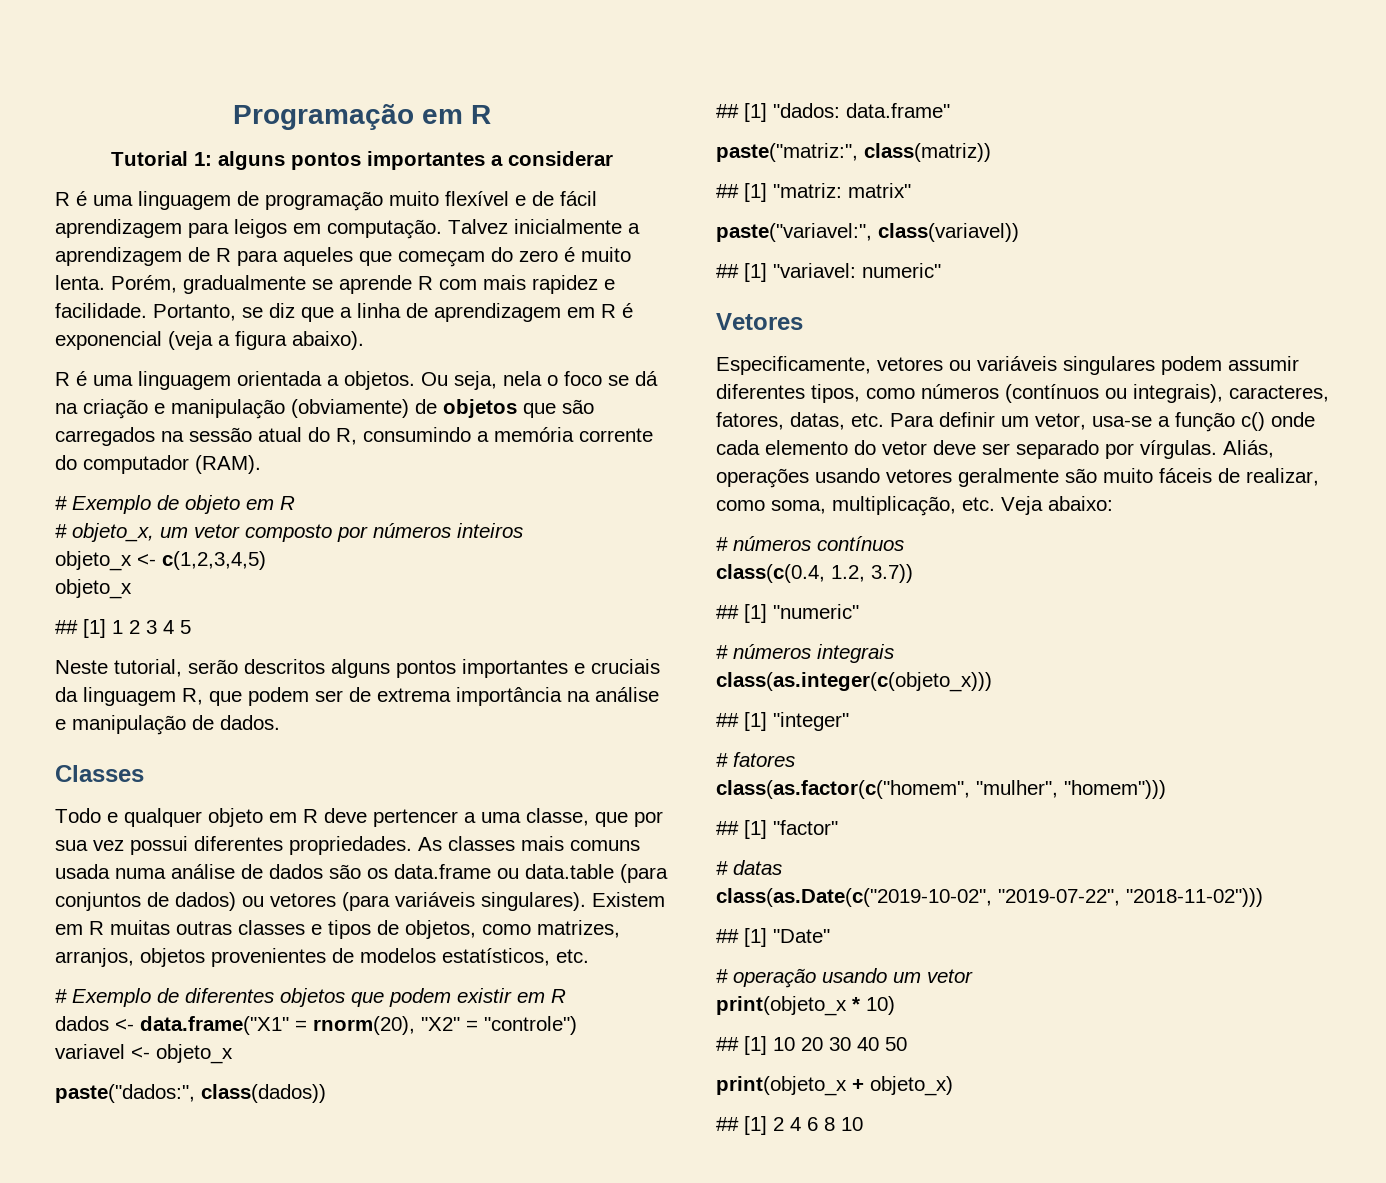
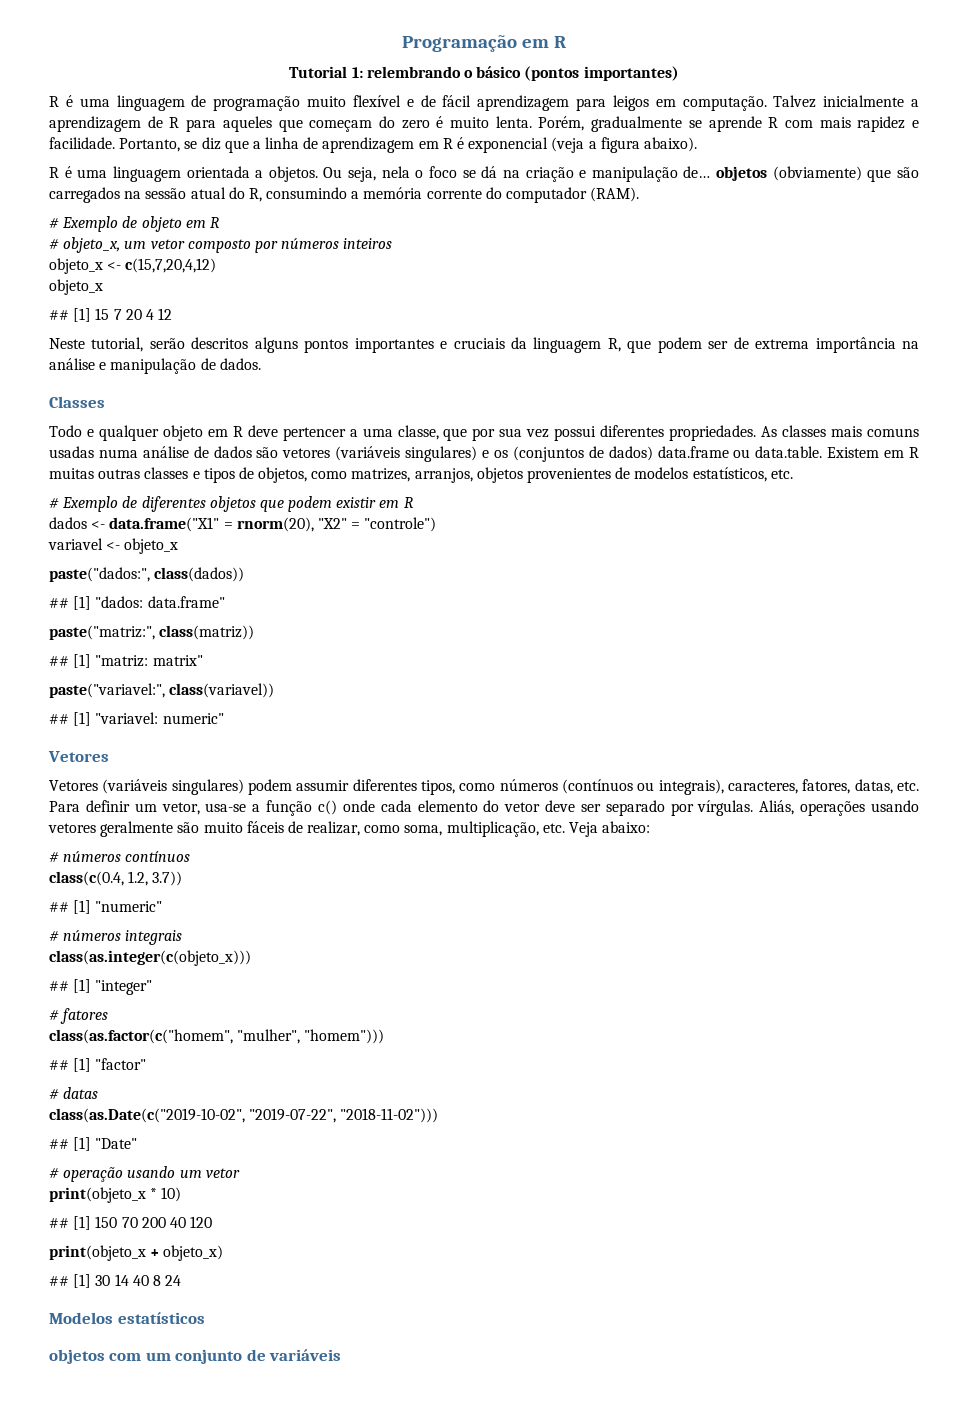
- Tutorial 1: alguns pontos importantes a considerar
+ Tutorial 1: relembrando o básico (pontos importantes)
- Ou seja, nela o foco se dá na criação e manipulação (obviamente) de objetos que são carregados na sessão atual do R, consumindo a memória corrente do computador (RAM).
+ Ou seja, nela o foco se dá na criação e manipulação de… objetos (obviamente) que são carregados na sessão atual do R, consumindo a memória corrente do computador (RAM).
- objeto_x <- c(1,2,3,4,5)
+ objeto_x <- c(15,7,20,4,12)
- ## [1] 1 2 3 4 5
+ ## [1] 15 7 20 4 12
- As classes mais comuns usada numa análise de dados são os data.frame ou data.table (para conjuntos de dados) ou vetores (para variáveis singulares). Existem em R muitas outras classes e tipos de objetos, como matrizes, arranjos, objetos provenientes de modelos estatísticos, etc.
+ As classes mais comuns usadas numa análise de dados são vetores (variáveis singulares) e os (conjuntos de dados) data.frame ou data.table. Existem em R muitas outras classes e tipos de objetos, como matrizes, arranjos, objetos provenientes de modelos estatísticos, etc.
- Especificamente, vetores ou variáveis singulares podem assumir diferentes tipos, como números (contínuos ou integrais), caracteres, fatores, datas, etc. Para definir um vetor, usa-se a função c() onde cada elemento do vetor deve ser separado por vírgulas.
+ Vetores (variáveis singulares) podem assumir diferentes tipos, como números (contínuos ou integrais), caracteres, fatores, datas, etc. Para definir um vetor, usa-se a função c() onde cada elemento do vetor deve ser separado por vírgulas.
- ## [1] 10 20 30 40 50
+ ## [1] 150 70 200 40 120
- ## [1] 2 4 6 8 10
+ ## [1] 30 14 40 8 24
+ Modelos estatísticos
+ objetos com um conjunto de variáveis

